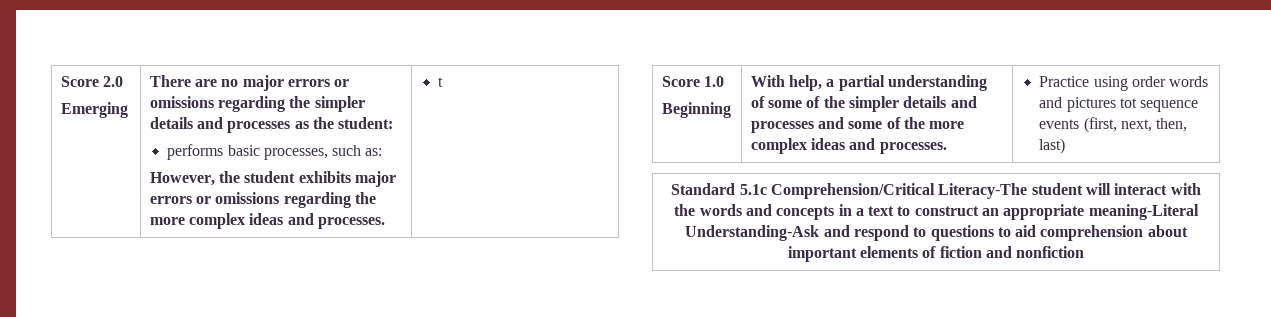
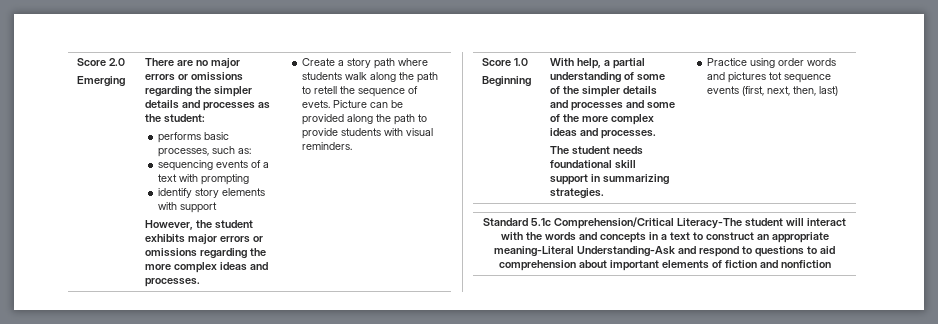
+ sequencing events of a text with prompting
+ identify story elements with support
- t
+ Create a story path where students walk along the path to retell the sequence of evets. Picture can be provided along the path to provide students with visual reminders.
+ The student needs foundational skill support in summarizing strategies.

